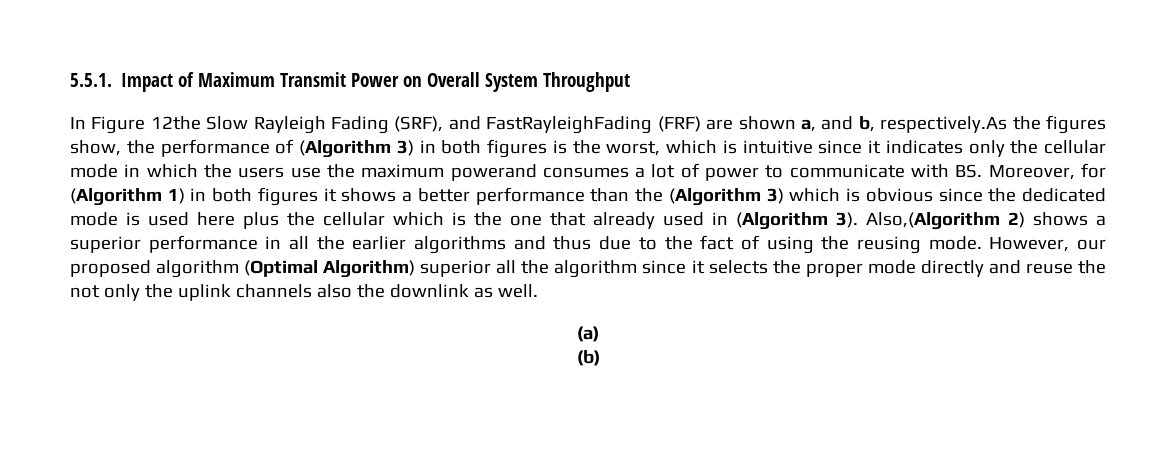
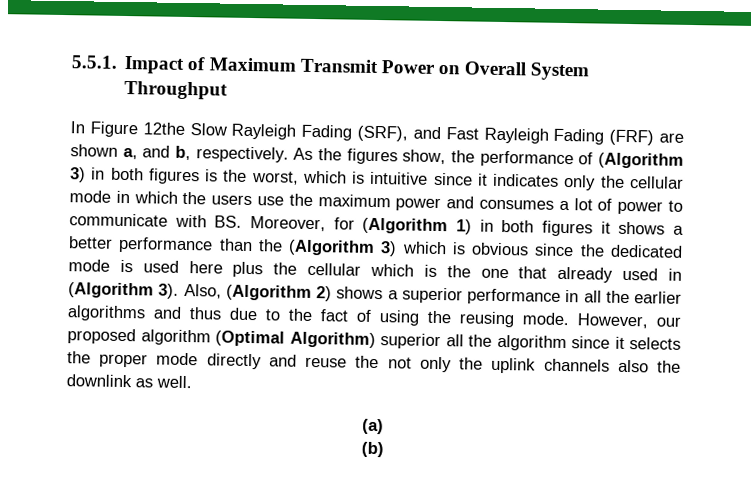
- In Figure 12the Slow Rayleigh Fading (SRF), and FastRayleighFading (FRF) are shown a, and b, respectively.As the figures show, the performance of (Algorithm 3) in both figures is the worst, which is intuitive since it indicates only the cellular mode in which the users use the maximum powerand consumes a lot of power to communicate with BS. Moreover, for (Algorithm 1) in both figures it shows a better performance than the (Algorithm 3) which is obvious since the dedicated mode is used here plus the cellular which is the one that already used in (Algorithm 3).
+ In Figure 12the Slow Rayleigh Fading (SRF), and Fast Rayleigh Fading (FRF) are shown a, and b, respectively. As the figures show, the performance of (Algorithm 3) in both figures is the worst, which is intuitive since it indicates only the cellular mode in which the users use the maximum power and consumes a lot of power to communicate with BS. Moreover, for (Algorithm 1) in both figures it shows a better performance than the (Algorithm 3) which is obvious since the dedicated mode is used here plus the cellular which is the one that already used in (Algorithm 3).
- Also,(Algorithm 2) shows a superior performance in all the earlier algorithms and thus due to the fact of using the reusing mode.
+ Also, (Algorithm 2) shows a superior performance in all the earlier algorithms and thus due to the fact of using the reusing mode.

